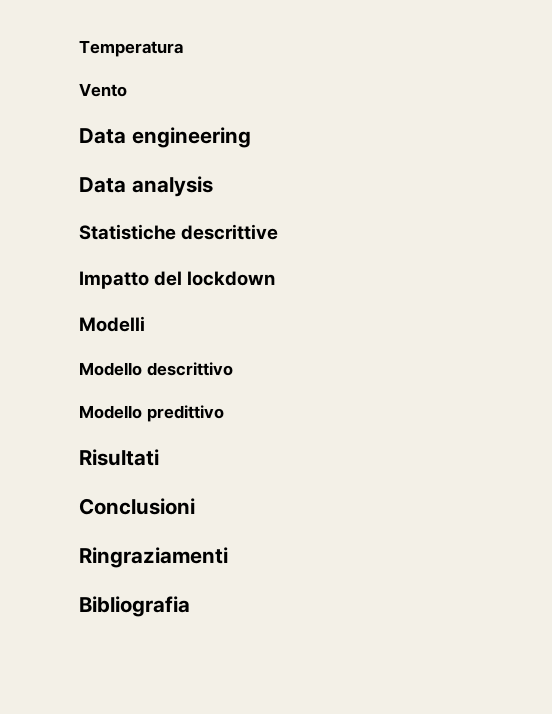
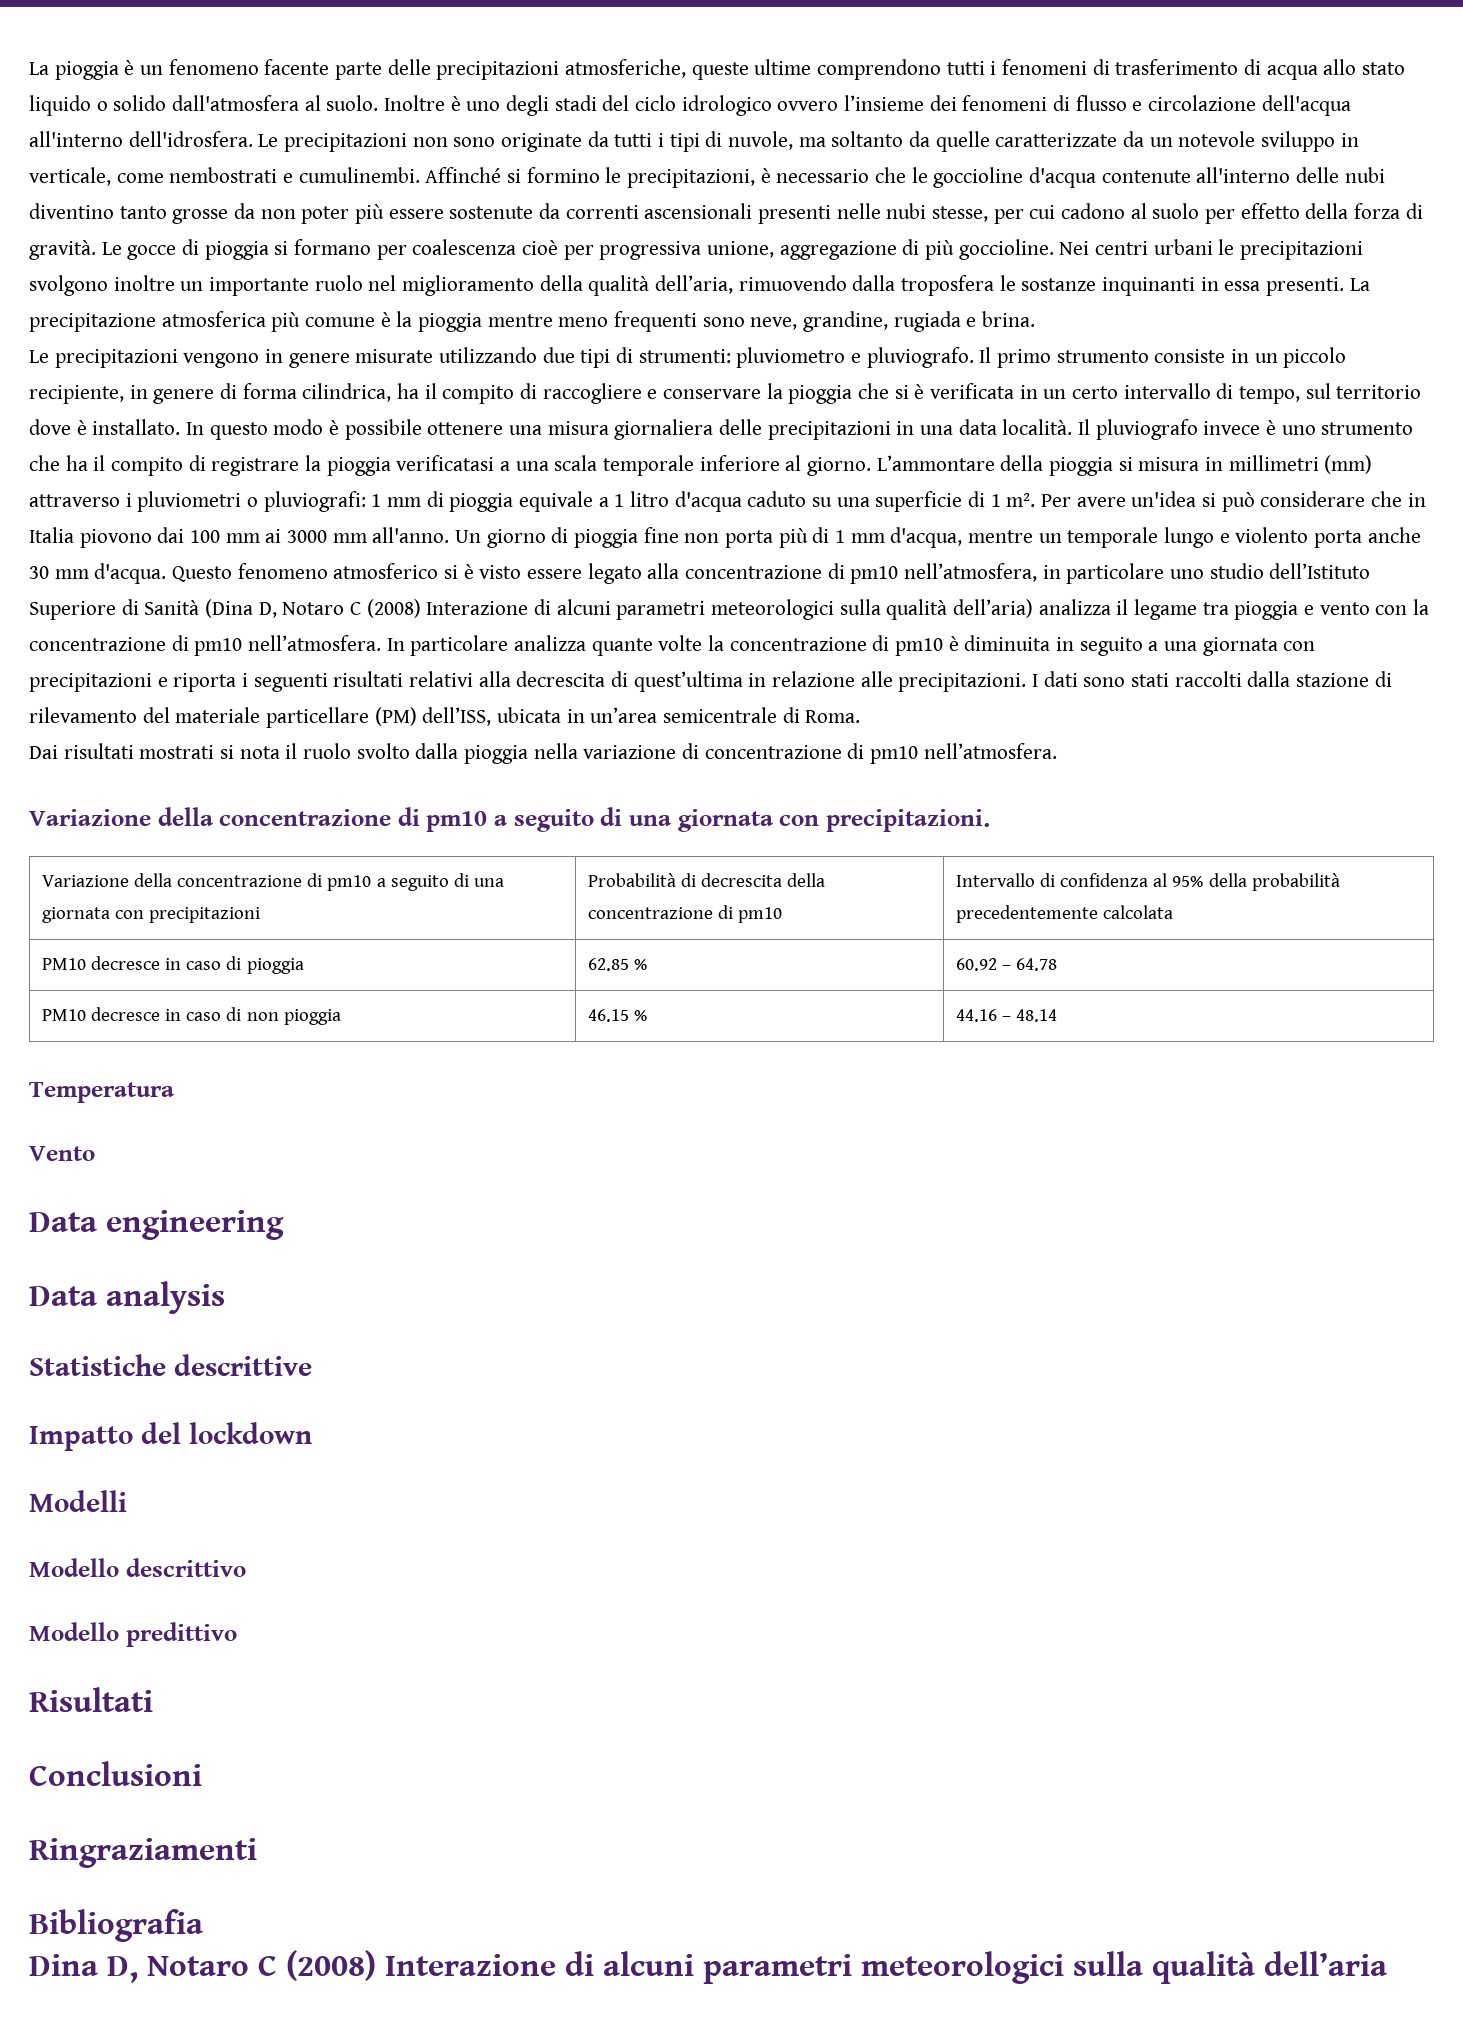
+ La pioggia è un fenomeno facente parte delle precipitazioni atmosferiche, queste ultime comprendono tutti i fenomeni di trasferimento di acqua allo stato liquido o solido dall'atmosfera al suolo. Inoltre è uno degli stadi del ciclo idrologico ovvero l’insieme dei fenomeni di flusso e circolazione dell'acqua all'interno dell'idrosfera. Le precipitazioni non sono originate da tutti i tipi di nuvole, ma soltanto da quelle caratterizzate da un notevole sviluppo in verticale, come nembostrati e cumulinembi. Affinché si formino le precipitazioni, è necessario che le goccioline d'acqua contenute all'interno delle nubi diventino tanto grosse da non poter più essere sostenute da correnti ascensionali presenti nelle nubi stesse, per cui cadono al suolo per effetto della forza di gravità. Le gocce di pioggia si formano per coalescenza cioè per progressiva unione, aggregazione di più goccioline. Nei centri urbani le precipitazioni svolgono inoltre un importante ruolo nel miglioramento della qualità dell’aria, rimuovendo dalla troposfera le sostanze inquinanti in essa presenti. La precipitazione atmosferica più comune è la pioggia mentre meno frequenti sono neve, grandine, rugiada e brina.
+ Le precipitazioni vengono in genere misurate utilizzando due tipi di strumenti: pluviometro e pluviografo. Il primo strumento consiste in un piccolo recipiente, in genere di forma cilindrica, ha il compito di raccogliere e conservare la pioggia che si è verificata in un certo intervallo di tempo, sul territorio dove è installato. In questo modo è possibile ottenere una misura giornaliera delle precipitazioni in una data località. Il pluviografo invece è uno strumento che ha il compito di registrare la pioggia verificatasi a una scala temporale inferiore al giorno. L’ammontare della pioggia si misura in millimetri (mm) attraverso i pluviometri o pluviografi: 1 mm di pioggia equivale a 1 litro d'acqua caduto su una superficie di 1 m². Per avere un'idea si può considerare che in Italia piovono dai 100 mm ai 3000 mm all'anno. Un giorno di pioggia fine non porta più di 1 mm d'acqua, mentre un temporale lungo e violento porta anche 30 mm d'acqua. Questo fenomeno atmosferico si è visto essere legato alla concentrazione di pm10 nell’atmosfera, in particolare uno studio dell’Istituto Superiore di Sanità (Dina D, Notaro C (2008) Interazione di alcuni parametri meteorologici sulla qualità dell’aria) analizza il legame tra pioggia e vento con la concentrazione di pm10 nell’atmosfera. In particolare analizza quante volte la concentrazione di pm10 è diminuita in seguito a una giornata con precipitazioni e riporta i seguenti risultati relativi alla decrescita di quest’ultima in relazione alle precipitazioni. I dati sono stati raccolti dalla stazione di rilevamento del materiale particellare (PM) dell’ISS, ubicata in un’area semicentrale di Roma.
+ Dai risultati mostrati si nota il ruolo svolto dalla pioggia nella variazione di concentrazione di pm10 nell’atmosfera.
+ Variazione della concentrazione di pm10 a seguito di una giornata con precipitazioni.
+ Variazione della concentrazione di pm10 a seguito di una giornata con precipitazioni | Probabilità di decrescita della concentrazione di pm10 | Intervallo di confidenza al 95% della probabilità precedentemente calcolata
+ PM10 decresce in caso di pioggia | 62.85 % | 60.92 – 64.78
+ PM10 decresce in caso di non pioggia | 46.15 % | 44.16 – 48.14
+ Dina D, Notaro C (2008) Interazione di alcuni parametri meteorologici sulla qualità dell’aria

